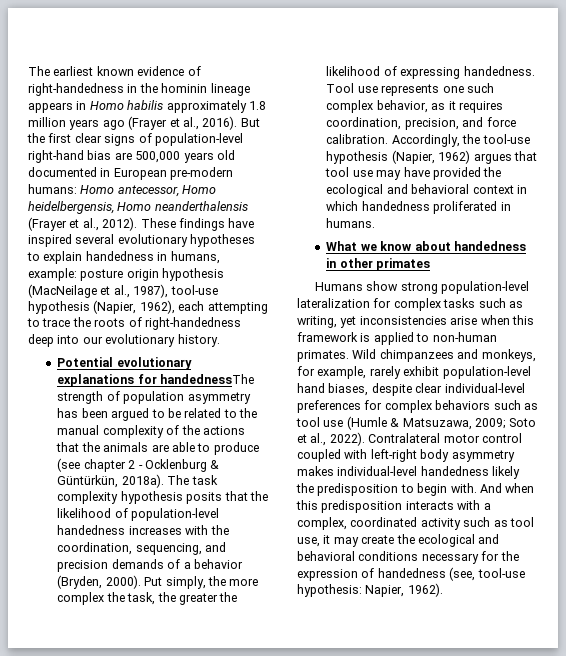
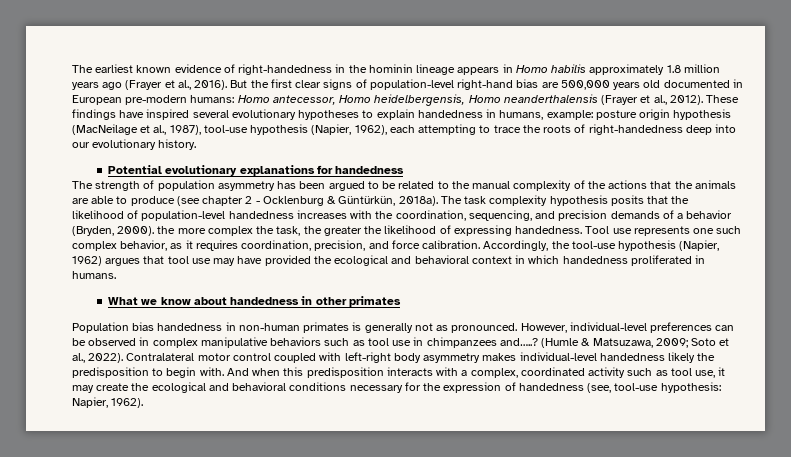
- Potential evolutionary explanations for handednessThe strength of population asymmetry has been argued to be related to the manual complexity of the actions that the animals are able to produce (see chapter 2 - Ocklenburg & Güntürkün, 2018a).
+ Potential evolutionary explanations for handedness
+ The strength of population asymmetry has been argued to be related to the manual complexity of the actions that the animals are able to produce (see chapter 2 - Ocklenburg & Güntürkün, 2018a).
- The task complexity hypothesis posits that the likelihood of population-level handedness increases with the coordination, sequencing, and precision demands of a behavior (Bryden, 2000). Put simply, the more complex the task, the greater the likelihood of expressing handedness.
+ The task complexity hypothesis posits that the likelihood of population-level handedness increases with the coordination, sequencing, and precision demands of a behavior (Bryden, 2000). the more complex the task, the greater the likelihood of expressing handedness.
- Humans show strong population-level lateralization for complex tasks such as writing, yet inconsistencies arise when this framework is applied to non-human primates. Wild chimpanzees and monkeys, for example, rarely exhibit population-level hand biases, despite clear individual-level preferences for complex behaviors such as tool use (Humle & Matsuzawa, 2009; Soto et al., 2022).
+ Population bias handedness in non-human primates is generally not as pronounced. However, individual-level preferences can be observed in complex manipulative behaviors such as tool use in chimpanzees and…..? (Humle & Matsuzawa, 2009; Soto et al., 2022).

